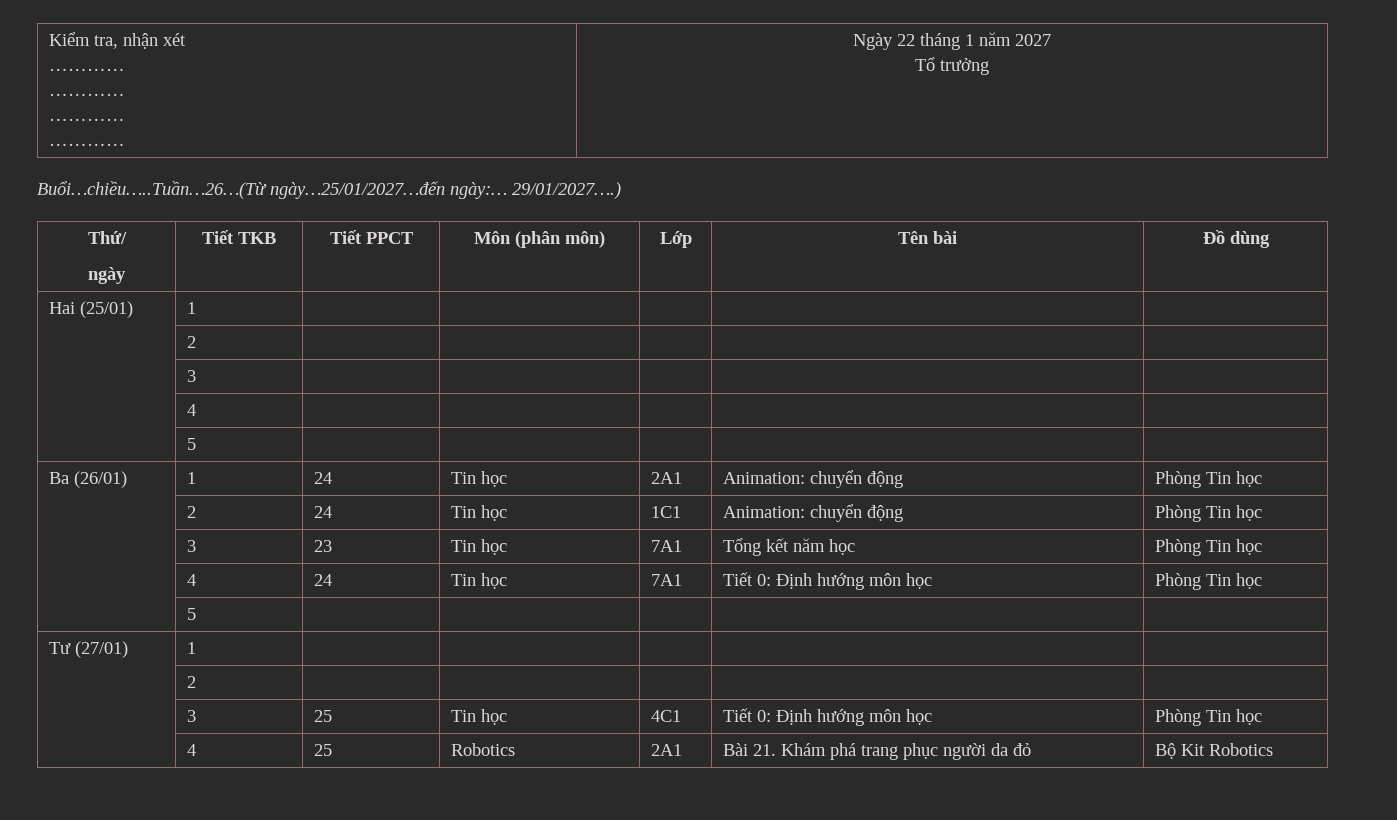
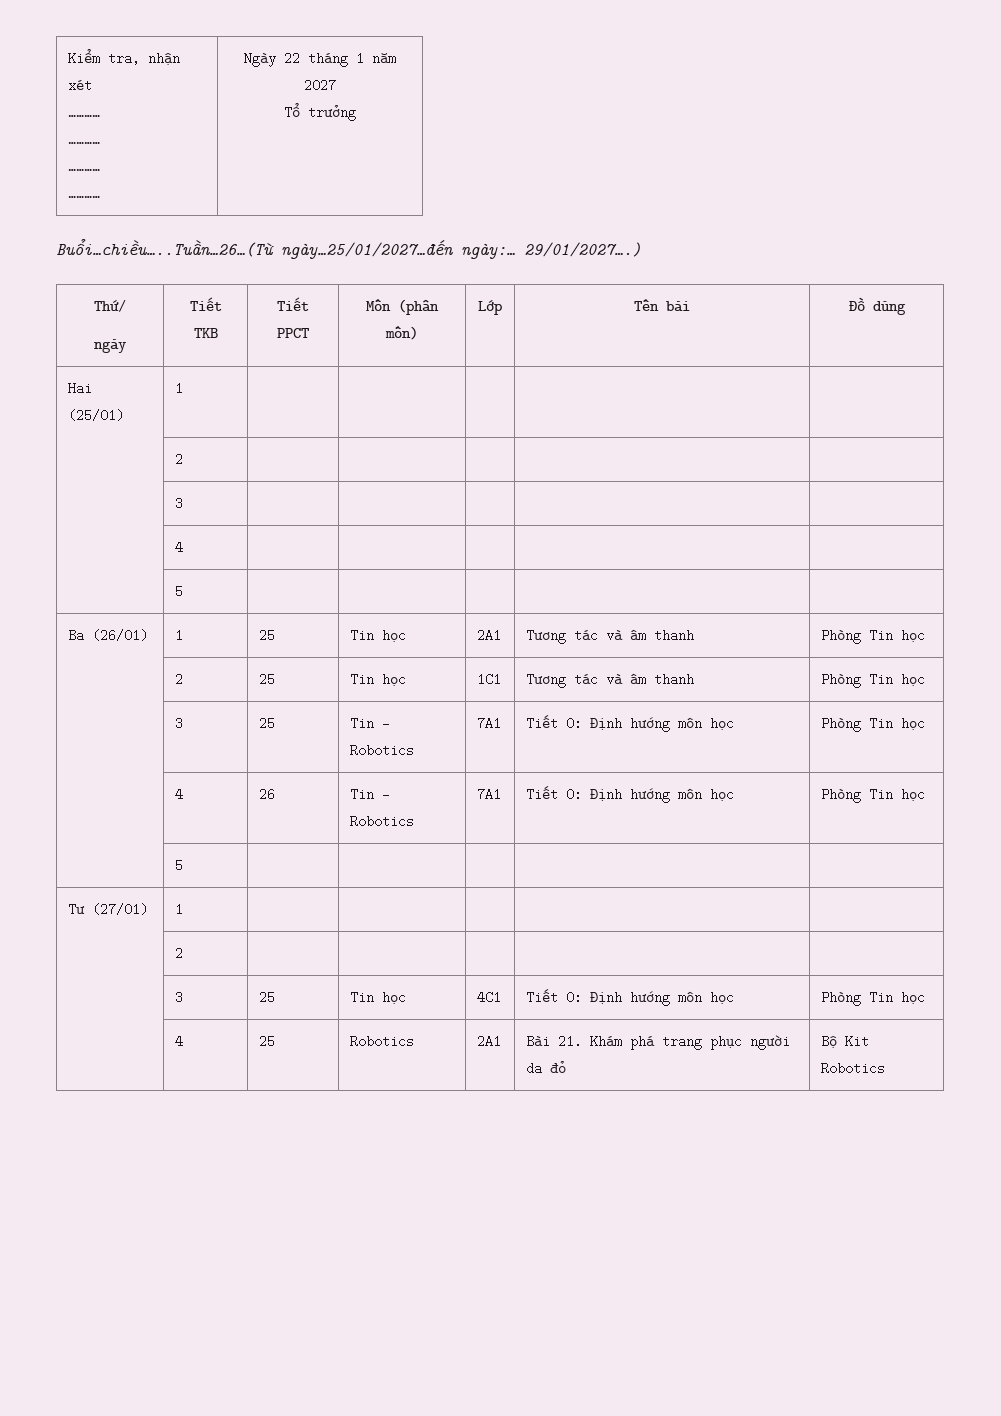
- Ba (26/01) | 1 | 24 | Tin học | 2A1 | Animation: chuyển động | Phòng Tin học
+ Ba (26/01) | 1 | 25 | Tin học | 2A1 | Tương tác và âm thanh | Phòng Tin học
- | 2 | 24 | Tin học | 1C1 | Animation: chuyển động | Phòng Tin học
+ | 2 | 25 | Tin học | 1C1 | Tương tác và âm thanh | Phòng Tin học
- | 3 | 23 | Tin học | 7A1 | Tổng kết năm học | Phòng Tin học
- | 4 | 24 | Tin học | 7A1 | Tiết 0: Định hướng môn học | Phòng Tin học
+ | 3 | 25 | Tin - Robotics | 7A1 | Tiết 0: Định hướng môn học | Phòng Tin học
+ | 4 | 26 | Tin - Robotics | 7A1 | Tiết 0: Định hướng môn học | Phòng Tin học

